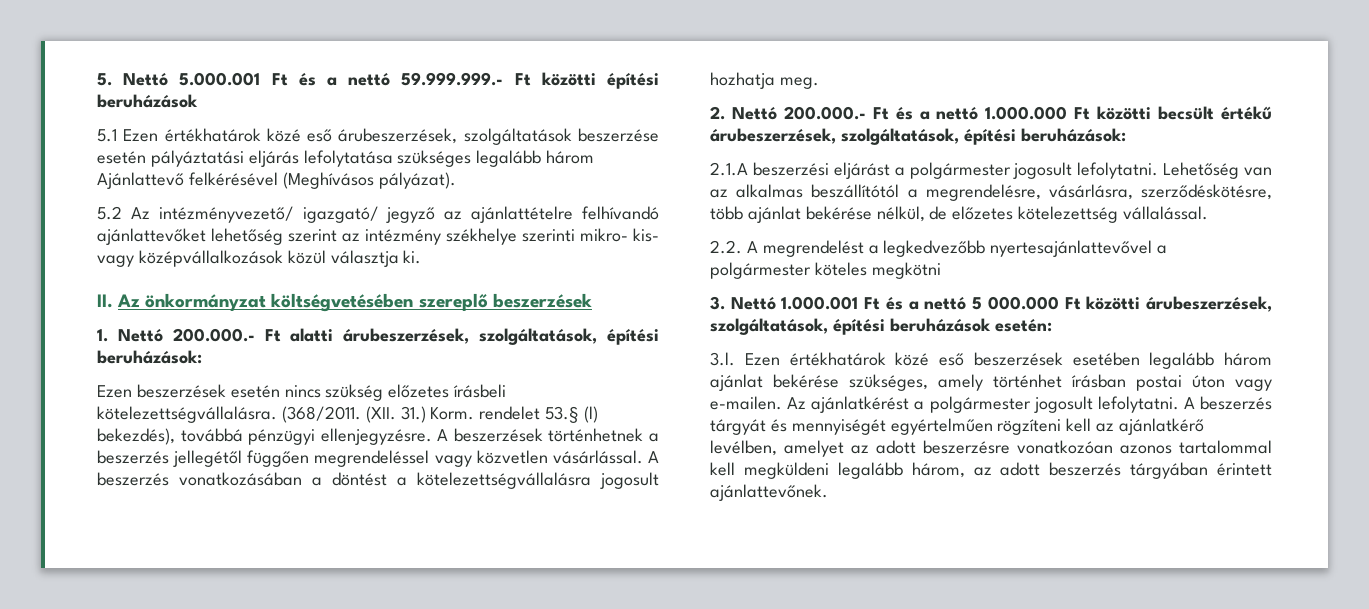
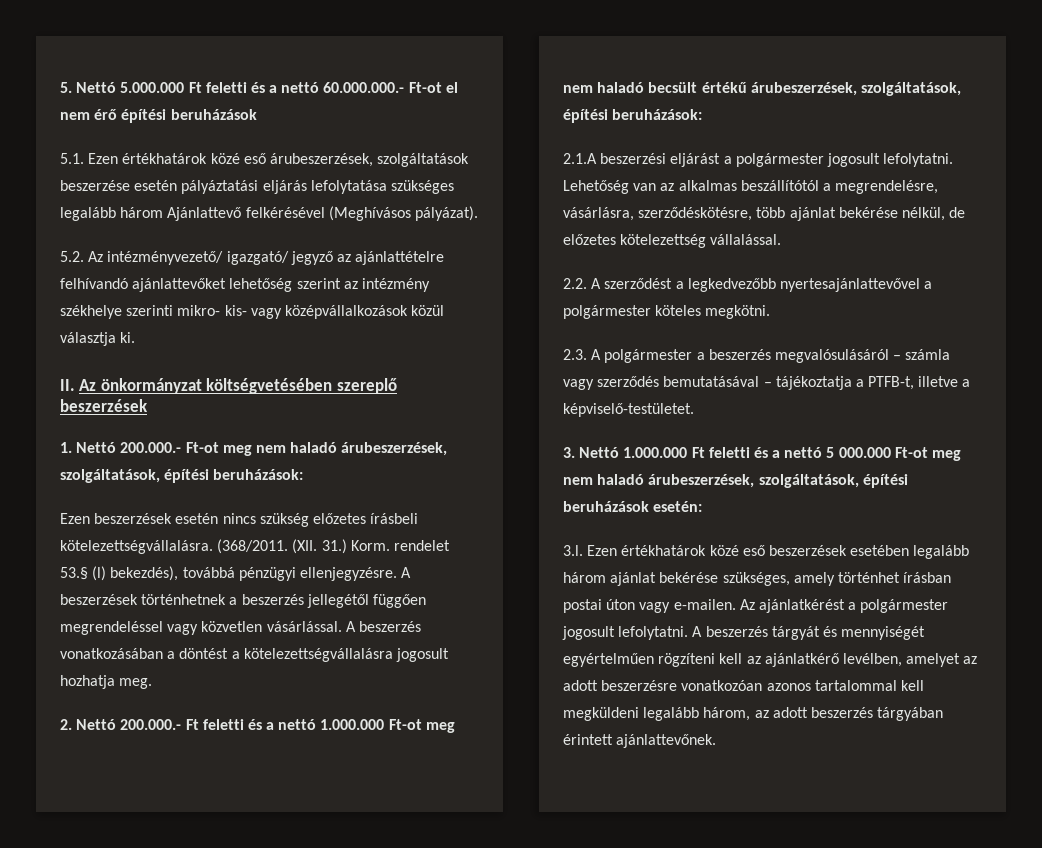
- 5. Nettó 5.000.001 Ft és a nettó 59.999.999.- Ft közötti építési beruházások
+ 5. Nettó 5.000.000 Ft feletti és a nettó 60.000.000.- Ft-ot el nem érő építési beruházások
- 5.1 Ezen értékhatárok közé eső árubeszerzések, szolgáltatások beszerzése esetén pályáztatási eljárás lefolytatása szükséges legalább három Ajánlattevő felkérésével (Meghívásos pályázat).
+ 5.1. Ezen értékhatárok közé eső árubeszerzések, szolgáltatások beszerzése esetén pályáztatási eljárás lefolytatása szükséges legalább három Ajánlattevő felkérésével (Meghívásos pályázat).
- 5.2 Az intézményvezető/ igazgató/ jegyző az ajánlattételre felhívandó ajánlattevőket lehetőség szerint az intézmény székhelye szerinti mikro- kis- vagy középvállalkozások közül választja ki.
+ 5.2. Az intézményvezető/ igazgató/ jegyző az ajánlattételre felhívandó ajánlattevőket lehetőség szerint az intézmény székhelye szerinti mikro- kis- vagy középvállalkozások közül választja ki.
- 1. Nettó 200.000.- Ft alatti árubeszerzések, szolgáltatások, építési beruházások:
+ 1. Nettó 200.000.- Ft-ot meg nem haladó árubeszerzések, szolgáltatások, építési beruházások:
- 2. Nettó 200.000.- Ft és a nettó 1.000.000 Ft közötti becsült értékű árubeszerzések, szolgáltatások, építési beruházások:
+ 2. Nettó 200.000.- Ft feletti és a nettó 1.000.000 Ft-ot meg nem haladó becsült értékű árubeszerzések, szolgáltatások, építési beruházások:
- 2.2. A megrendelést a legkedvezőbb nyertesajánlattevővel a polgármester köteles megkötni
+ 2.2. A szerződést a legkedvezőbb nyertesajánlattevővel a polgármester köteles megkötni.
+ 2.3. A polgármester a beszerzés megvalósulásáról – számla vagy szerződés bemutatásával – tájékoztatja a PTFB-t, illetve a képviselő-testületet.
- 3. Nettó 1.000.001 Ft és a nettó 5 000.000 Ft közötti árubeszerzések, szolgáltatások, építési beruházások esetén:
+ 3. Nettó 1.000.000 Ft feletti és a nettó 5 000.000 Ft-ot meg nem haladó árubeszerzések, szolgáltatások, építési beruházások esetén:

